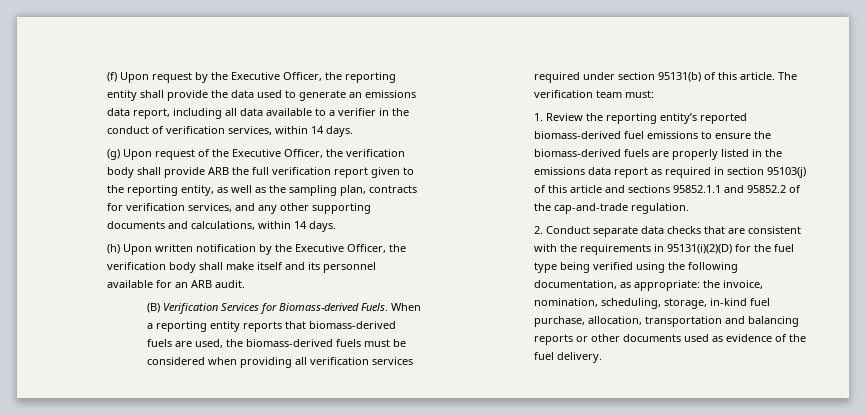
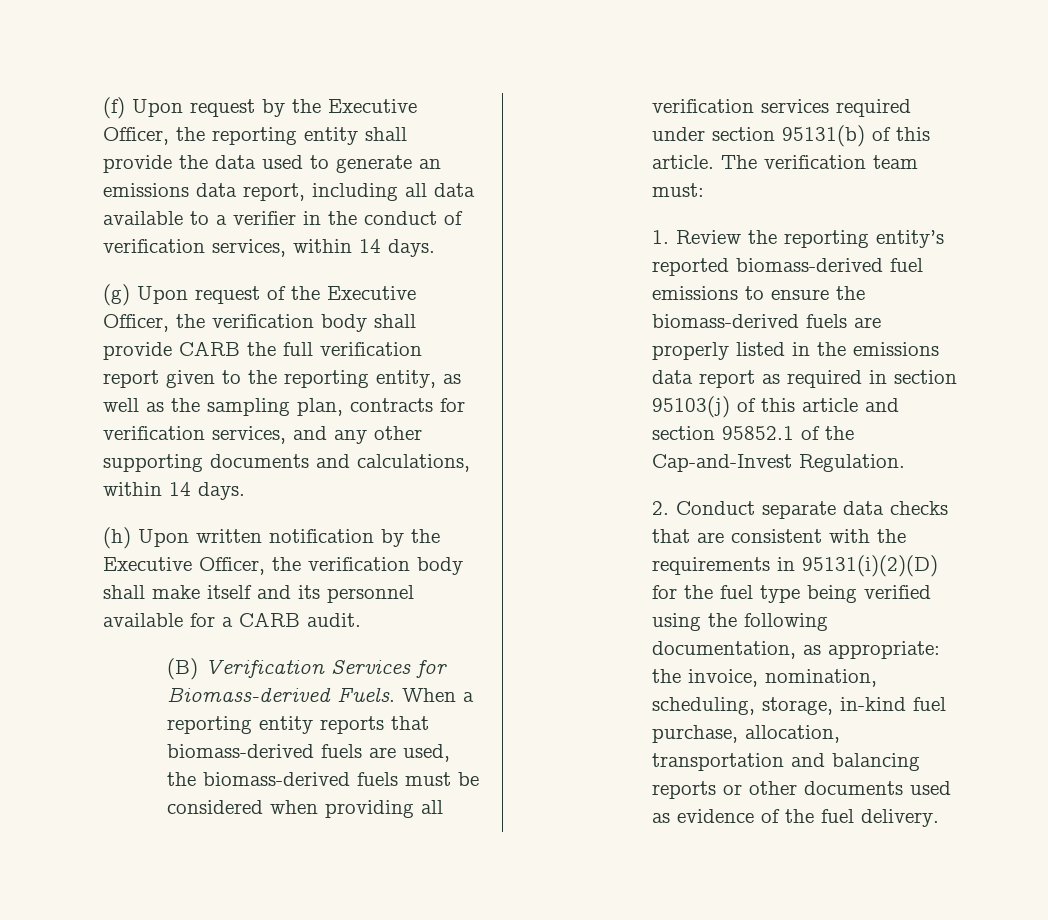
- (g) Upon request of the Executive Officer, the verification body shall provide ARB the full verification report given to the reporting entity, as well as the sampling plan, contracts for verification services, and any other supporting documents and calculations, within 14 days.
+ (g) Upon request of the Executive Officer, the verification body shall provide CARB the full verification report given to the reporting entity, as well as the sampling plan, contracts for verification services, and any other supporting documents and calculations, within 14 days.
- (h) Upon written notification by the Executive Officer, the verification body shall make itself and its personnel available for an ARB audit.
+ (h) Upon written notification by the Executive Officer, the verification body shall make itself and its personnel available for a CARB audit.
- 1. Review the reporting entity’s reported biomass-derived fuel emissions to ensure the biomass-derived fuels are properly listed in the emissions data report as required in section 95103(j) of this article and sections 95852.1.1 and 95852.2 of the cap-and-trade regulation.
+ 1. Review the reporting entity’s reported biomass-derived fuel emissions to ensure the biomass-derived fuels are properly listed in the emissions data report as required in section 95103(j) of this article and section 95852.1 of the Cap-and-Invest Regulation.

